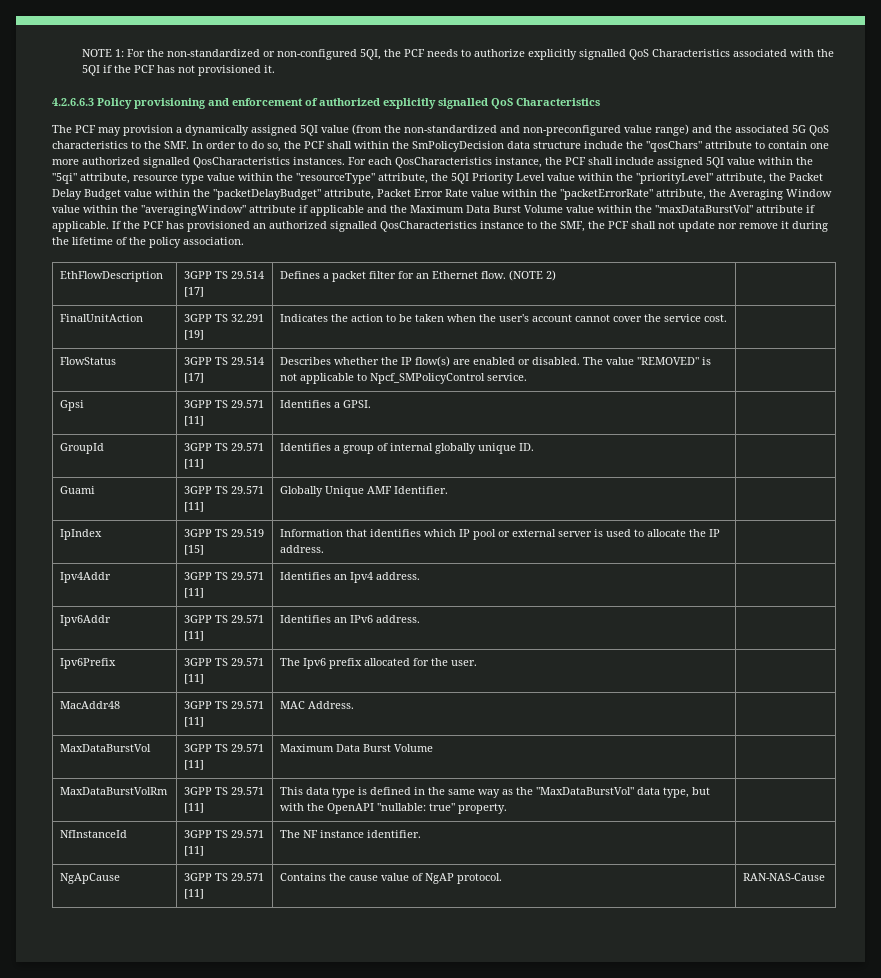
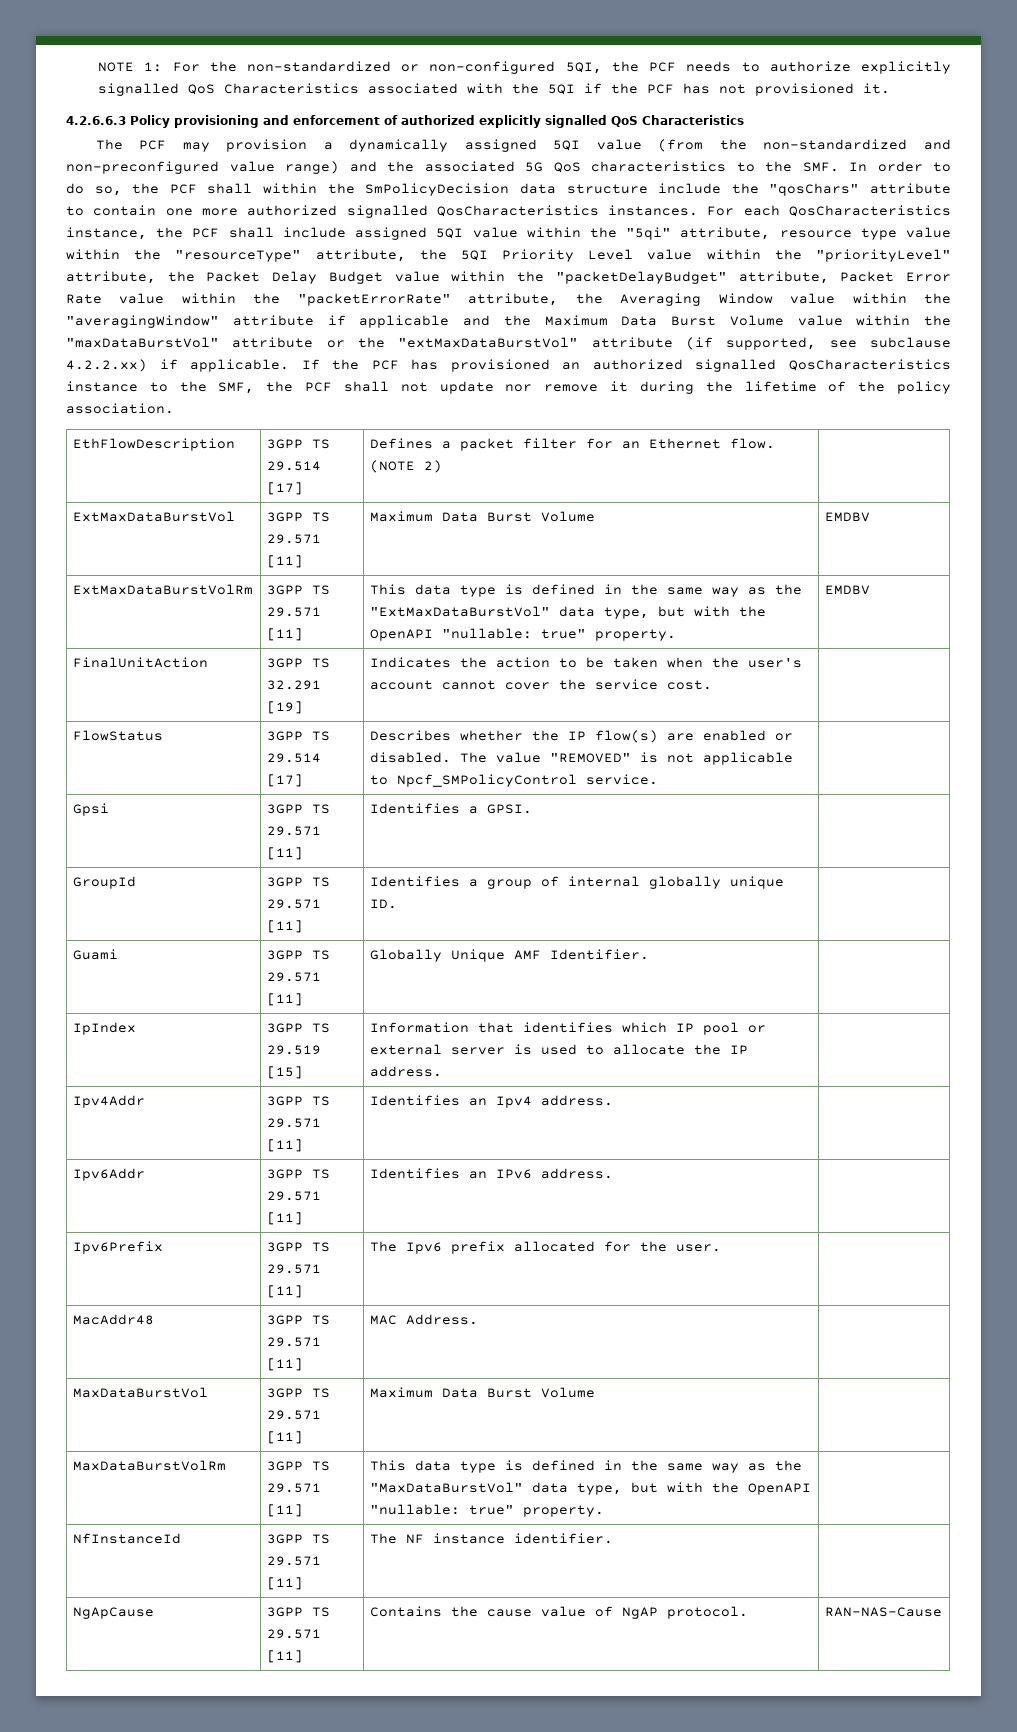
- For each QosCharacteristics instance, the PCF shall include assigned 5QI value within the "5qi" attribute, resource type value within the "resourceType" attribute, the 5QI Priority Level value within the "priorityLevel" attribute, the Packet Delay Budget value within the "packetDelayBudget" attribute, Packet Error Rate value within the "packetErrorRate" attribute, the Averaging Window value within the "averagingWindow" attribute if applicable and the Maximum Data Burst Volume value within the "maxDataBurstVol" attribute if applicable.
+ For each QosCharacteristics instance, the PCF shall include assigned 5QI value within the "5qi" attribute, resource type value within the "resourceType" attribute, the 5QI Priority Level value within the "priorityLevel" attribute, the Packet Delay Budget value within the "packetDelayBudget" attribute, Packet Error Rate value within the "packetErrorRate" attribute, the Averaging Window value within the "averagingWindow" attribute if applicable and the Maximum Data Burst Volume value within the "maxDataBurstVol" attribute or the "extMaxDataBurstVol" attribute (if supported, see subclause 4.2.2.xx) if applicable.
+ ExtMaxDataBurstVol | 3GPP TS 29.571 [11] | Maximum Data Burst Volume | EMDBV
+ ExtMaxDataBurstVolRm | 3GPP TS 29.571 [11] | This data type is defined in the same way as the "ExtMaxDataBurstVol" data type, but with the OpenAPI "nullable: true" property. | EMDBV

